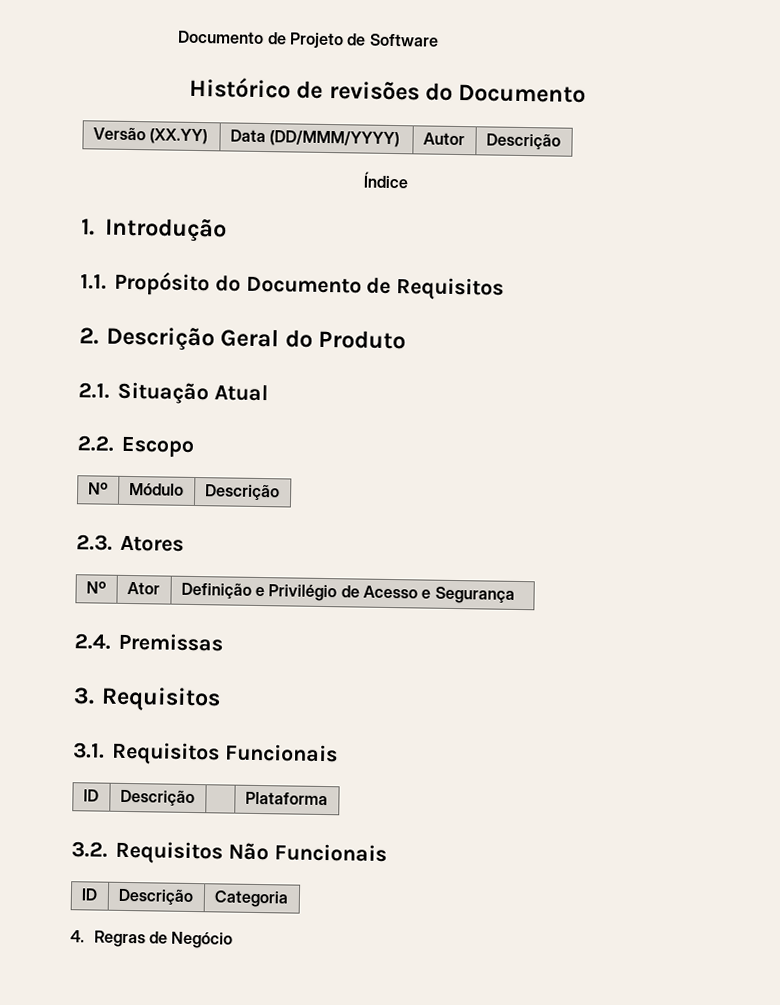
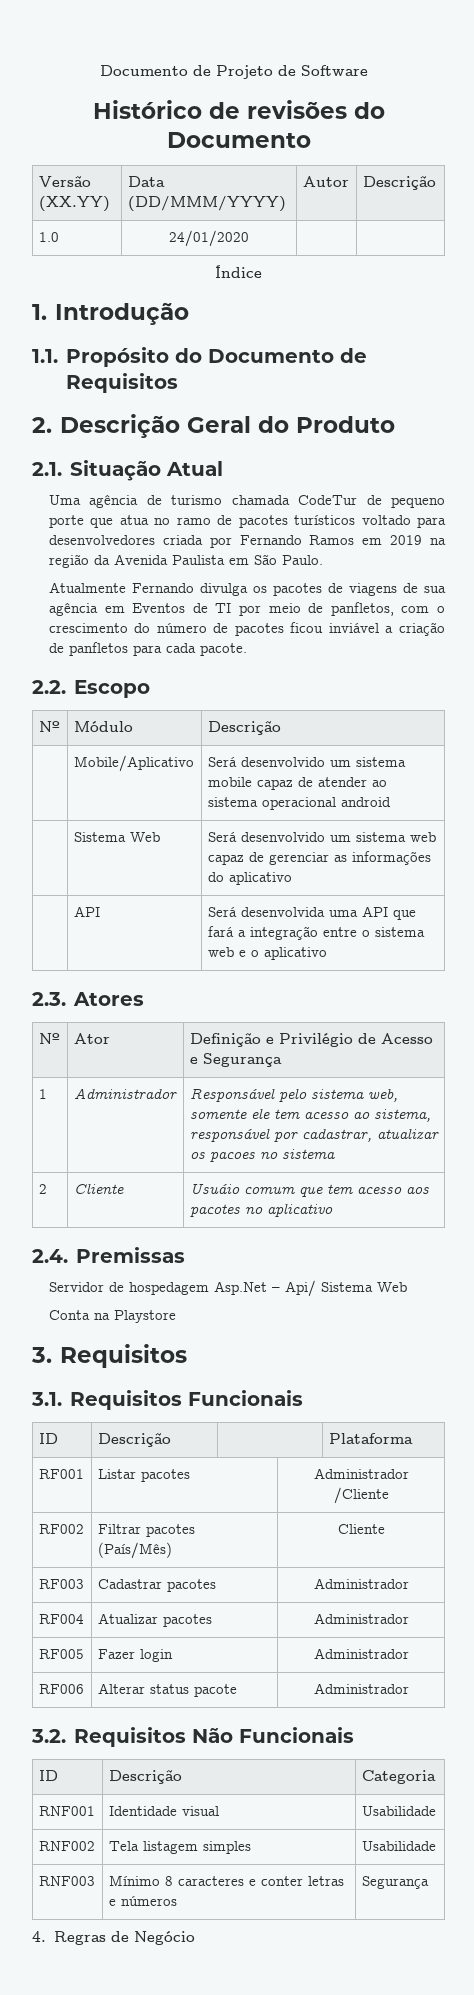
+ 1.0 | 24/01/2020 | |
+ Uma agência de turismo chamada CodeTur de pequeno porte que atua no ramo de pacotes turísticos voltado para desenvolvedores criada por Fernando Ramos em 2019 na região da Avenida Paulista em São Paulo.
+ Atualmente Fernando divulga os pacotes de viagens de sua agência em Eventos de TI por meio de panfletos, com o crescimento do número de pacotes ficou inviável a criação de panfletos para cada pacote.
+ | Mobile/Aplicativo | Será desenvolvido um sistema mobile capaz de atender ao sistema operacional android
+ | Sistema Web | Será desenvolvido um sistema web capaz de gerenciar as informações do aplicativo
+ | API | Será desenvolvida uma API que fará a integração entre o sistema web e o aplicativo
+ 1 | Administrador | Responsável pelo sistema web, somente ele tem acesso ao sistema, responsável por cadastrar, atualizar os pacoes no sistema
+ 2 | Cliente | Usuáio comum que tem acesso aos pacotes no aplicativo
  2.4. Premissas
+ Servidor de hospedagem Asp.Net – Api/ Sistema Web
+ Conta na Playstore
+ RF001 | Listar pacotes | Administrador /Cliente
+ RF002 | Filtrar pacotes (País/Mês) | Cliente
+ RF003 | Cadastrar pacotes | Administrador
+ RF004 | Atualizar pacotes | Administrador
+ RF005 | Fazer login | Administrador
+ RF006 | Alterar status pacote | Administrador
+ RNF001 | Identidade visual | Usabilidade
+ RNF002 | Tela listagem simples | Usabilidade
+ RNF003 | Mínimo 8 caracteres e conter letras e números | Segurança

